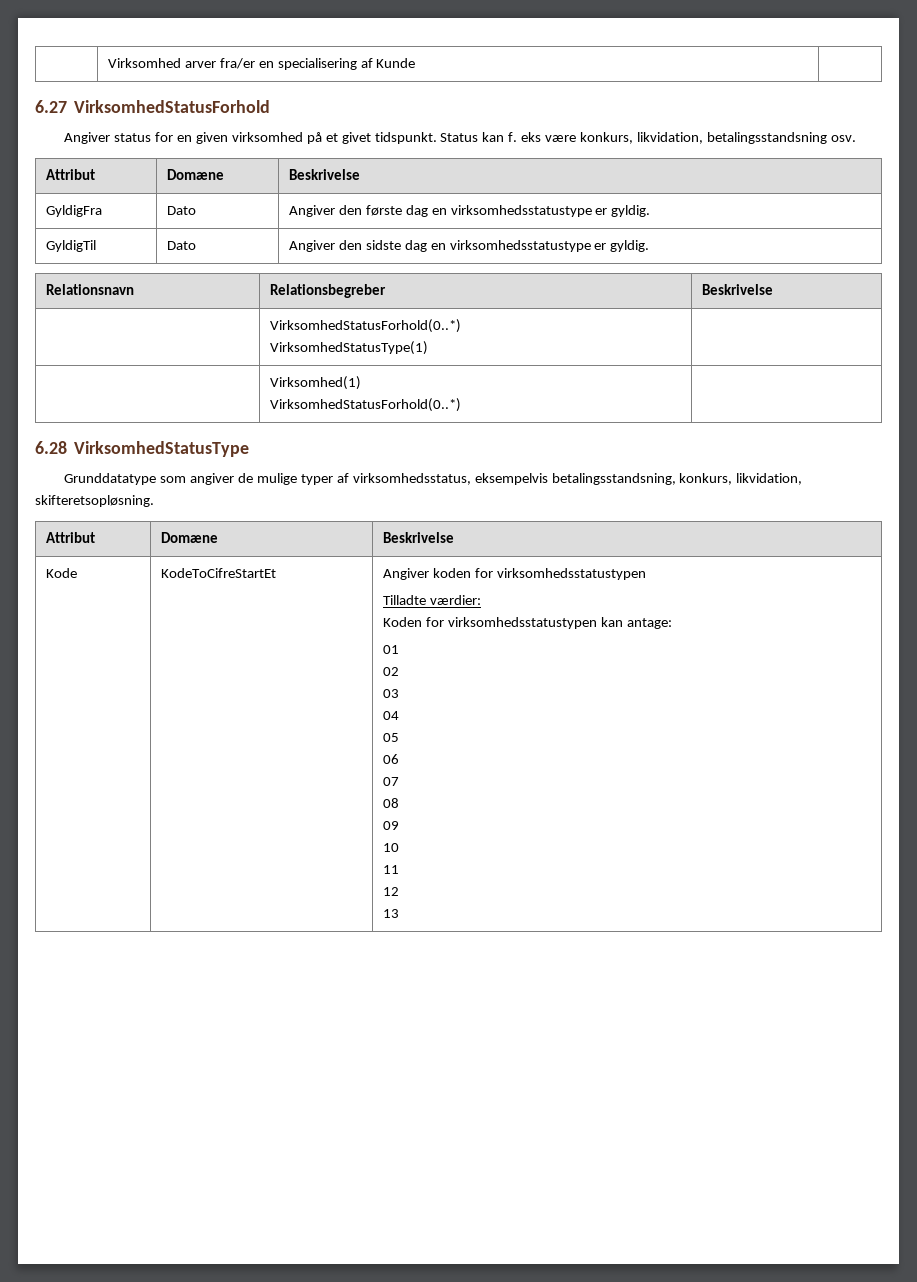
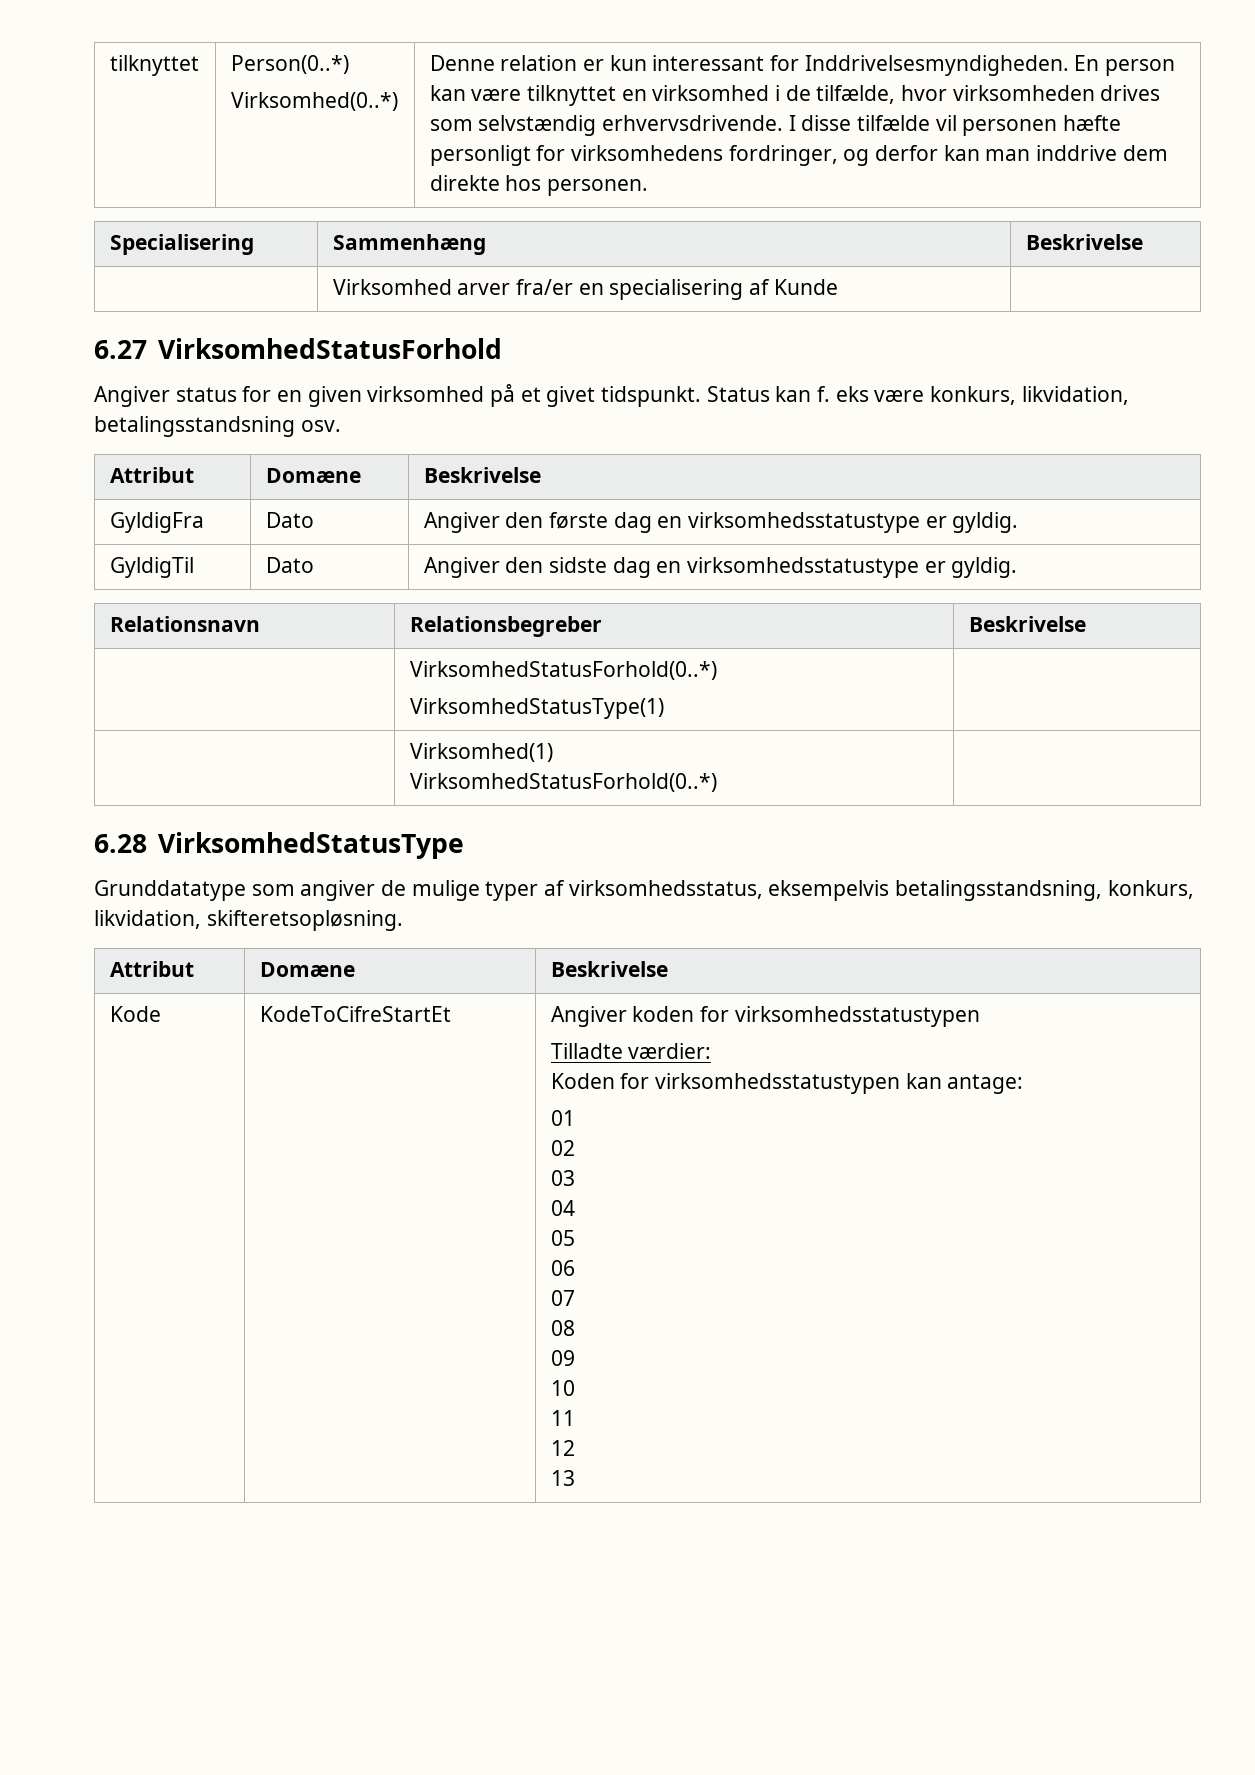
+ tilknyttet | Person(0..*)
+ Virksomhed(0..*) | Denne relation er kun interessant for Inddrivelsesmyndigheden. En person kan være tilknyttet en virksomhed i de tilfælde, hvor virksomheden drives som selvstændig erhvervsdrivende. I disse tilfælde vil personen hæfte personligt for virksomhedens fordringer, og derfor kan man inddrive dem direkte hos personen.
+ Specialisering | Sammenhæng | Beskrivelse

